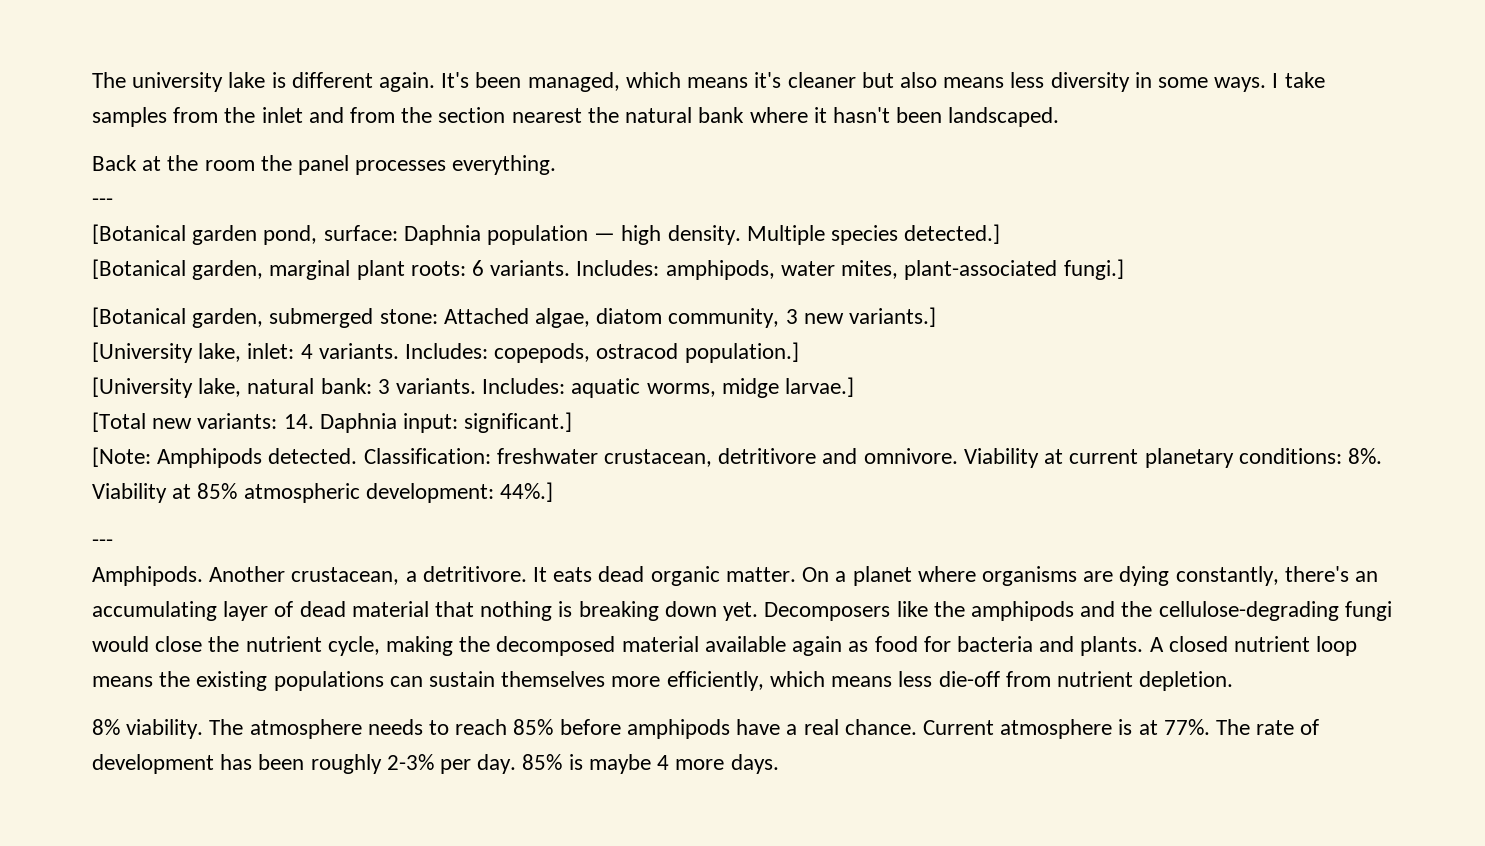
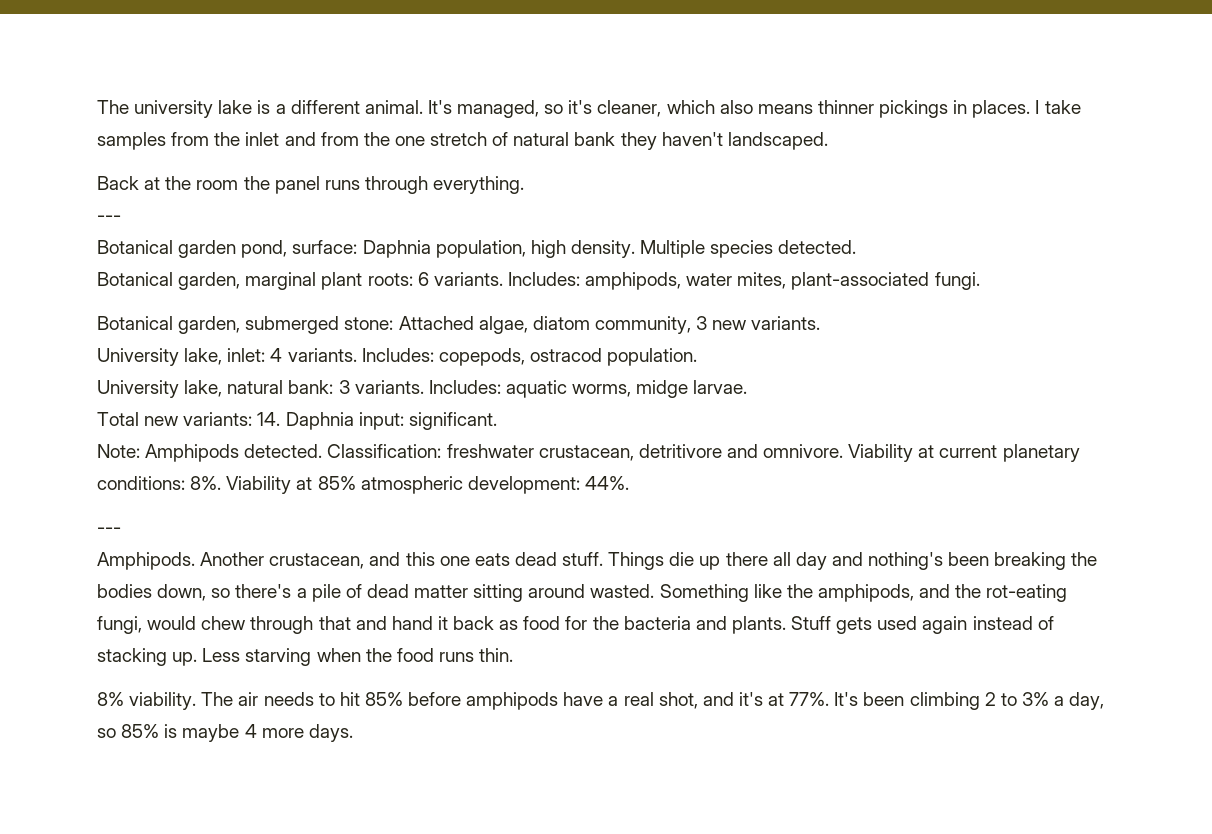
- The university lake is different again. It's been managed, which means it's cleaner but also means less diversity in some ways.
+ The university lake is a different animal. It's managed, so it's cleaner, which also means thinner pickings in places.
- I take samples from the inlet and from the section nearest the natural bank where it hasn't been landscaped.
+ I take samples from the inlet and from the one stretch of natural bank they haven't landscaped.
- Back at the room the panel processes everything.
+ Back at the room the panel runs through everything.
- [Botanical garden pond, surface: Daphnia population — high density.
+ Botanical garden pond, surface: Daphnia population, high density.
- Multiple species detected.]
- [Botanical garden, marginal plant roots: 6 variants.
+ Multiple species detected.
+ Botanical garden, marginal plant roots: 6 variants.
- Includes: amphipods, water mites, plant-associated fungi.]
- [Botanical garden, submerged stone: Attached algae, diatom community, 3 new variants.]
- [University lake, inlet: 4 variants.
+ Includes: amphipods, water mites, plant-associated fungi.
+ Botanical garden, submerged stone: Attached algae, diatom community, 3 new variants.
+ University lake, inlet: 4 variants.
- Includes: copepods, ostracod population.]
- [University lake, natural bank: 3 variants.
+ Includes: copepods, ostracod population.
+ University lake, natural bank: 3 variants.
- Includes: aquatic worms, midge larvae.]
- [Total new variants: 14. Daphnia input: significant.]
- [Note: Amphipods detected.
+ Includes: aquatic worms, midge larvae.
+ Total new variants: 14. Daphnia input: significant.
+ Note: Amphipods detected.
- Viability at 85% atmospheric development: 44%.]
+ Viability at 85% atmospheric development: 44%.
- Another crustacean, a detritivore. It eats dead organic matter. On a planet where organisms are dying constantly, there's an accumulating layer of dead material that nothing is breaking down yet. Decomposers like the amphipods and the cellulose-degrading fungi would close the nutrient cycle, making the decomposed material available again as food for bacteria and plants.
+ Another crustacean, and this one eats dead stuff. Things die up there all day and nothing's been breaking the bodies down, so there's a pile of dead matter sitting around wasted. Something like the amphipods, and the rot-eating fungi, would chew through that and hand it back as food for the bacteria and plants.
- A closed nutrient loop means the existing populations can sustain themselves more efficiently, which means less die-off from nutrient depletion.
+ Stuff gets used again instead of stacking up. Less starving when the food runs thin.
- The atmosphere needs to reach 85% before amphipods have a real chance. Current atmosphere is at 77%. The rate of development has been roughly 2-3% per day. 85% is maybe 4 more days.
+ The air needs to hit 85% before amphipods have a real shot, and it's at 77%. It's been climbing 2 to 3% a day, so 85% is maybe 4 more days.

